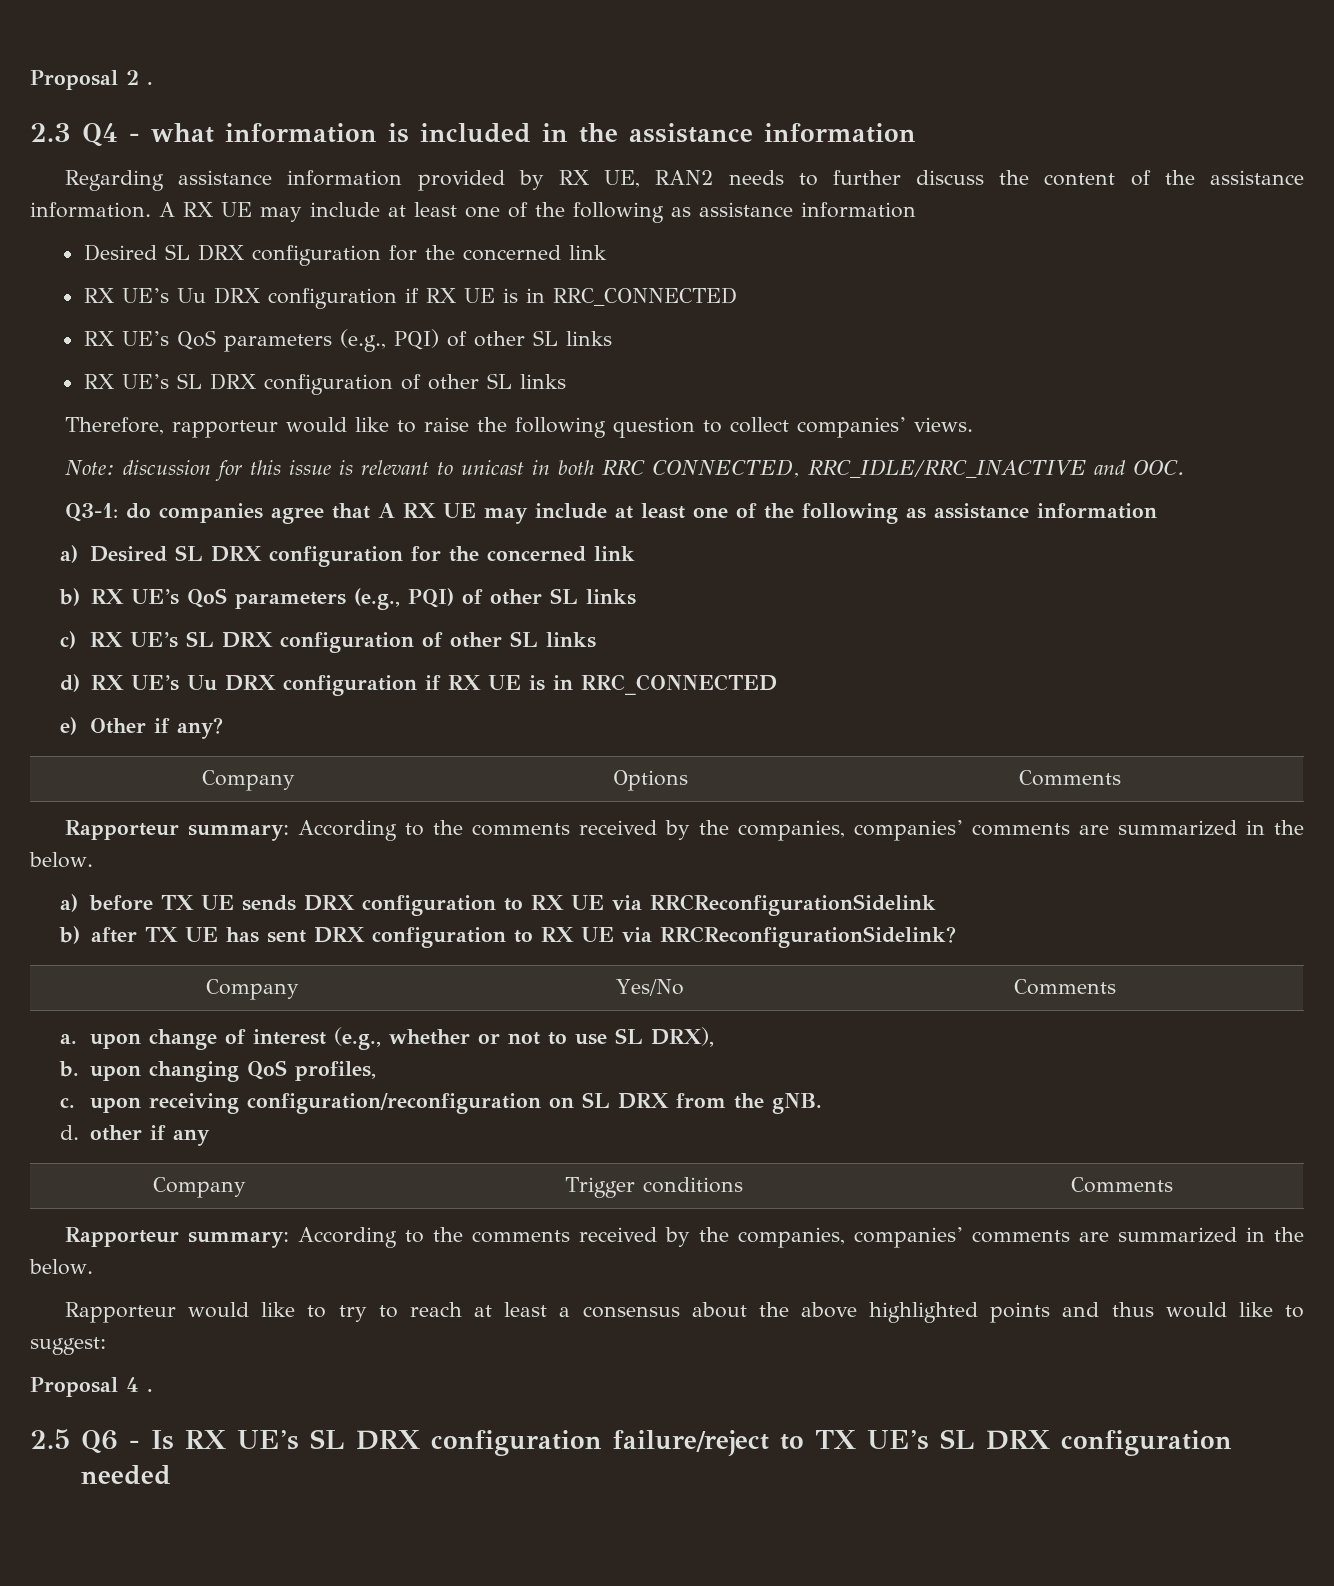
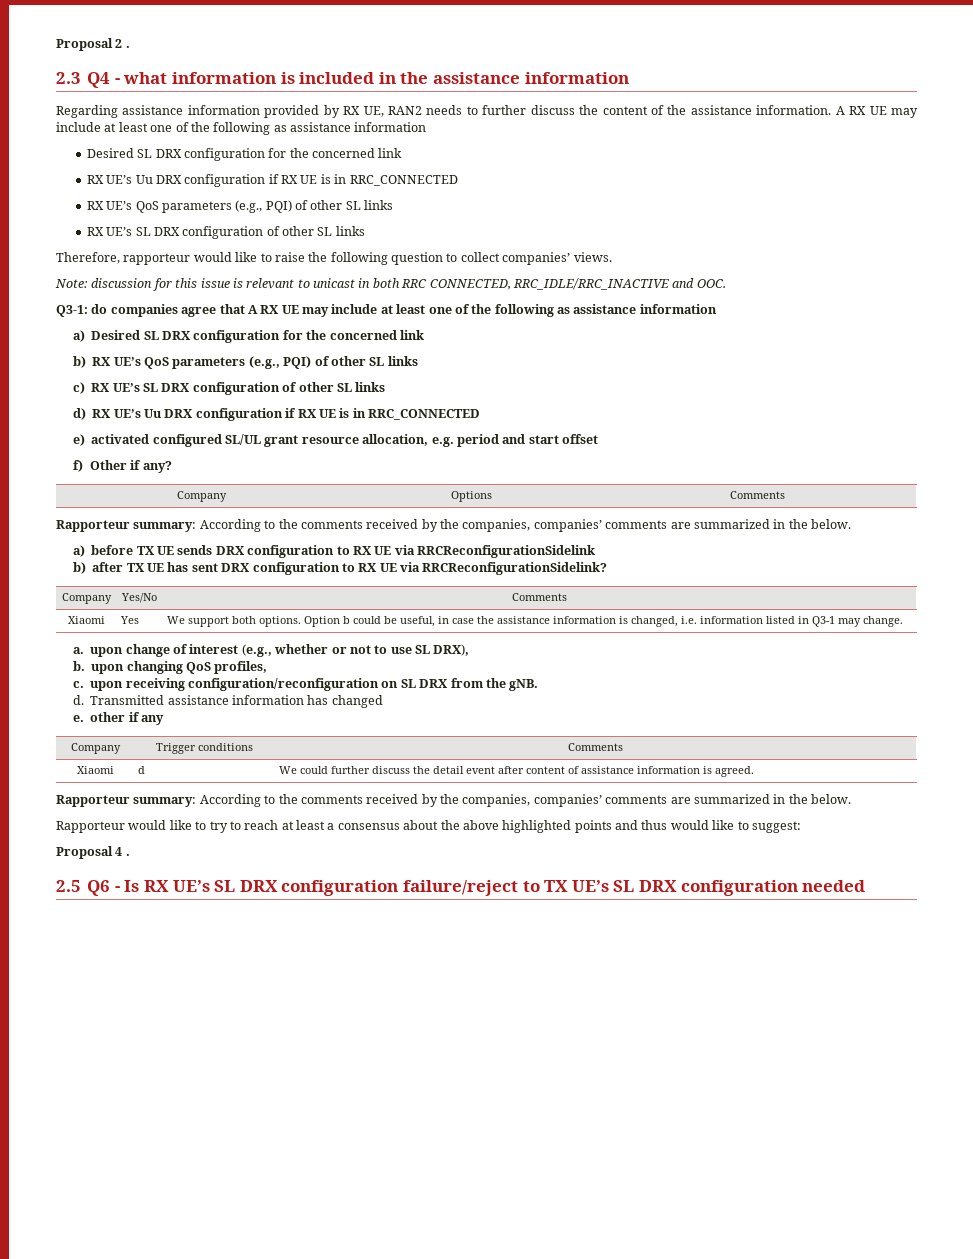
- e) Other if any?
+ e) activated configured SL/UL grant resource allocation, e.g. period and start offset
+ f) Other if any?
+ Xiaomi | Yes | We support both options. Option b could be useful, in case the assistance information is changed, i.e. information listed in Q3-1 may change.
- d. other if any
+ d. Transmitted assistance information has changed
+ e. other if any
+ Xiaomi | d | We could further discuss the detail event after content of assistance information is agreed.

